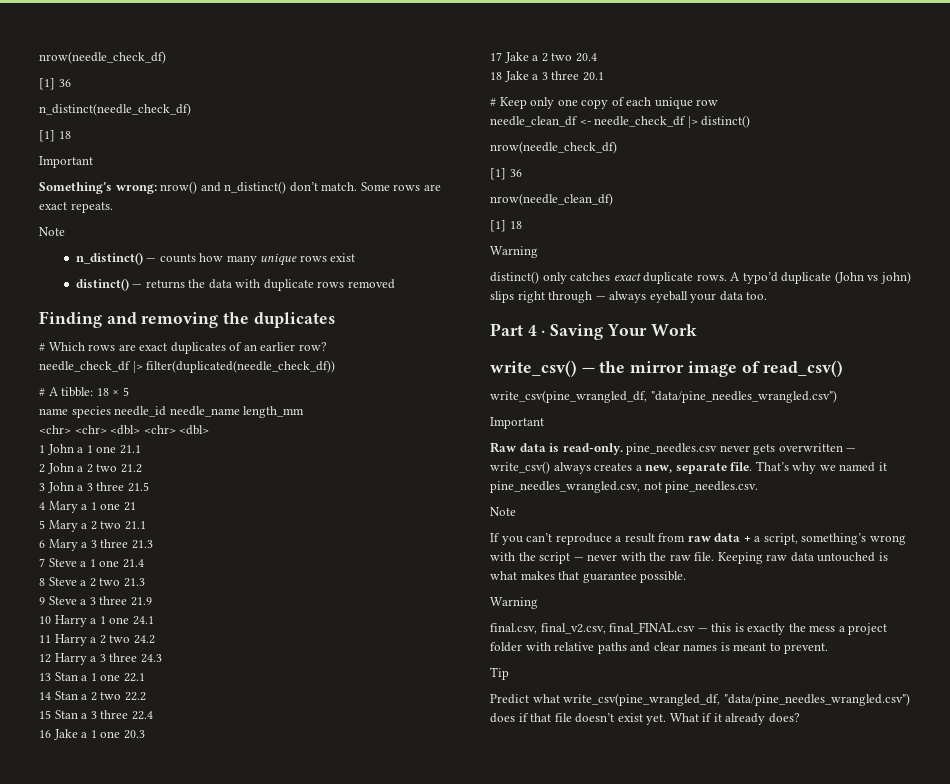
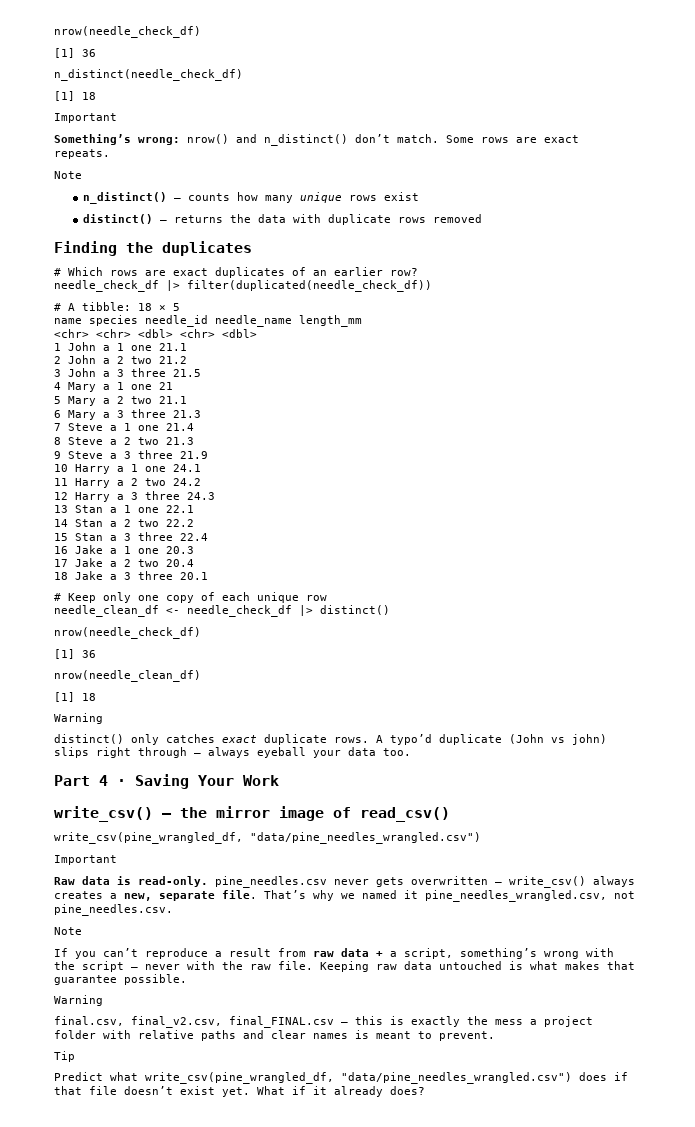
- Finding and removing the duplicates
+ Finding the duplicates

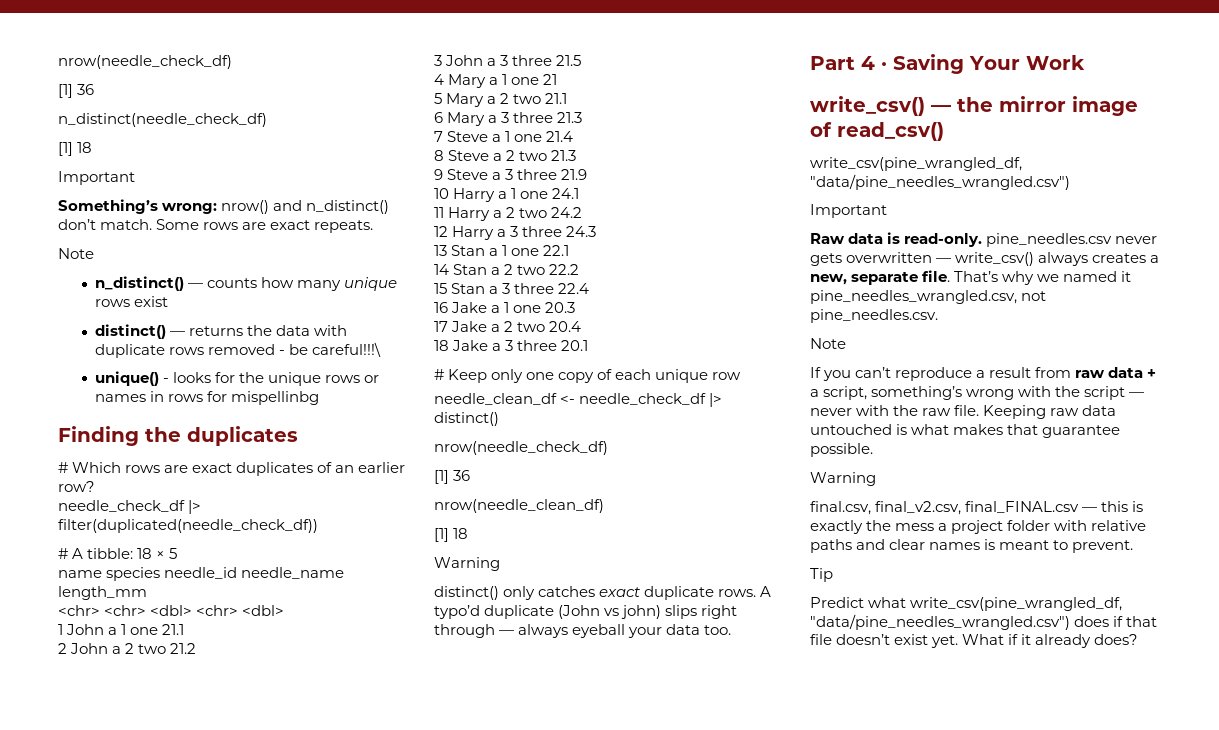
- distinct() — returns the data with duplicate rows removed
+ distinct() — returns the data with duplicate rows removed - be careful!!!\
+ unique() - looks for the unique rows or names in rows for mispellinbg

